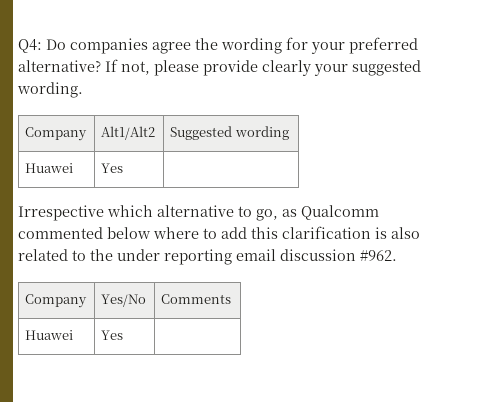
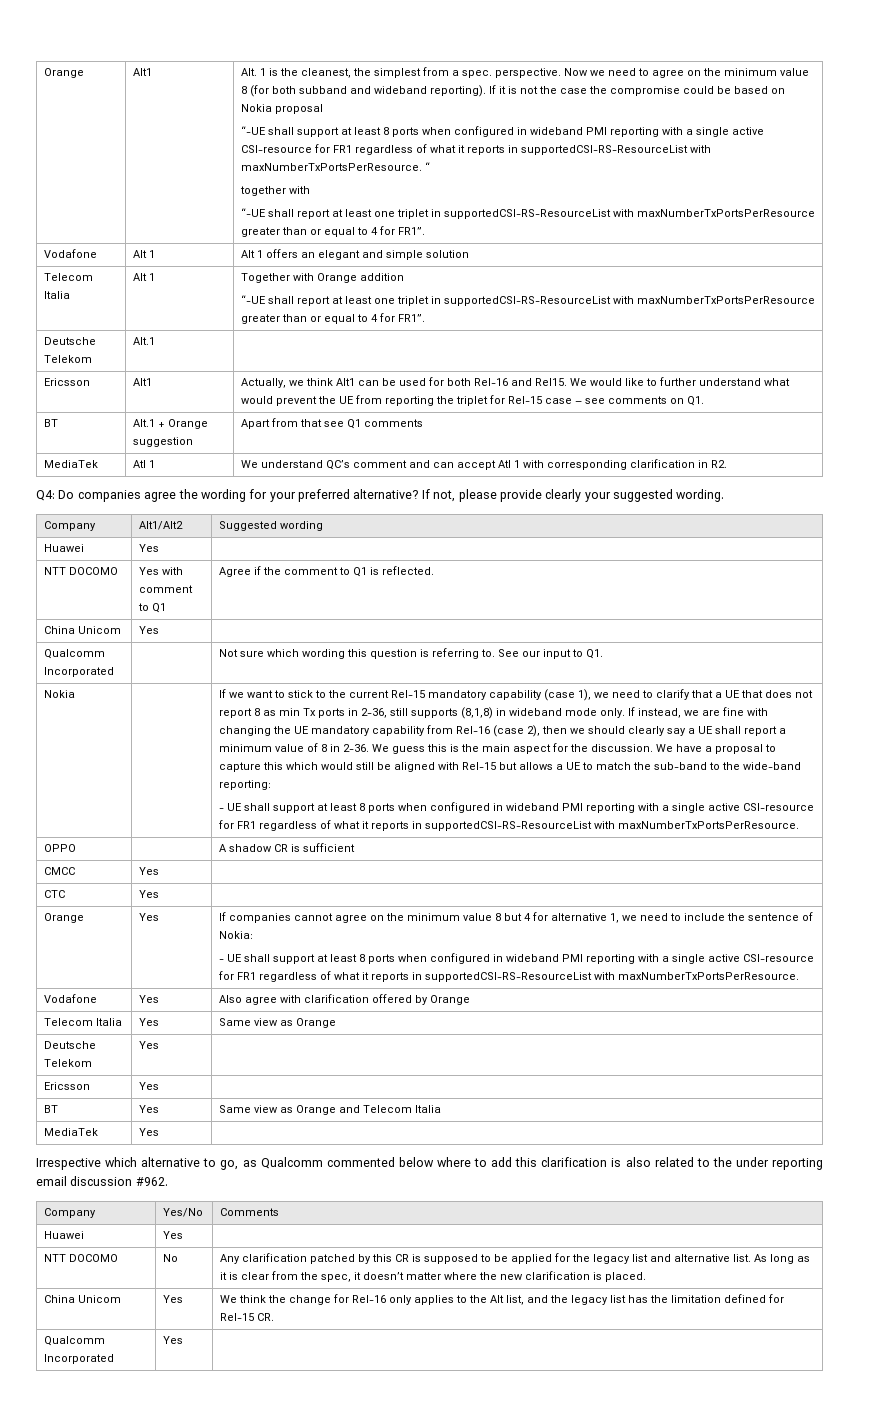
+ Orange | Alt1 | Alt. 1 is the cleanest, the simplest from a spec. perspective. Now we need to agree on the minimum value 8 (for both subband and wideband reporting). If it is not the case the compromise could be based on Nokia proposal
+ “-UE shall support at least 8 ports when configured in wideband PMI reporting with a single active CSI-resource for FR1 regardless of what it reports in supportedCSI-RS-ResourceList with maxNumberTxPortsPerResource. “
+ together with
+ “-UE shall report at least one triplet in supportedCSI-RS-ResourceList with maxNumberTxPortsPerResource greater than or equal to 4 for FR1”.
+ Vodafone | Alt 1 | Alt 1 offers an elegant and simple solution
+ Telecom Italia | Alt 1 | Together with Orange addition
+ “-UE shall report at least one triplet in supportedCSI-RS-ResourceList with maxNumberTxPortsPerResource greater than or equal to 4 for FR1”.
+ Deutsche Telekom | Alt.1 |
+ Ericsson | Alt1 | Actually, we think Alt1 can be used for both Rel-16 and Rel15. We would like to further understand what would prevent the UE from reporting the triplet for Rel-15 case – see comments on Q1.
+ BT | Alt.1 + Orange suggestion | Apart from that see Q1 comments
+ MediaTek | Atl 1 | We understand QC’s comment and can accept Atl 1 with corresponding clarification in R2.
+ NTT DOCOMO | Yes with comment to Q1 | Agree if the comment to Q1 is reflected.
+ China Unicom | Yes |
+ Qualcomm Incorporated | | Not sure which wording this question is referring to. See our input to Q1.
+ Nokia | | If we want to stick to the current Rel-15 mandatory capability (case 1), we need to clarify that a UE that does not report 8 as min Tx ports in 2-36, still supports (8,1,8) in wideband mode only. If instead, we are fine with changing the UE mandatory capability from Rel-16 (case 2), then we should clearly say a UE shall report a minimum value of 8 in 2-36. We guess this is the main aspect for the discussion. We have a proposal to capture this which would still be aligned with Rel-15 but allows a UE to match the sub-band to the wide-band reporting:
+ - UE shall support at least 8 ports when configured in wideband PMI reporting with a single active CSI-resource for FR1 regardless of what it reports in supportedCSI-RS-ResourceList with maxNumberTxPortsPerResource.
+ OPPO | | A shadow CR is sufficient
+ CMCC | Yes |
+ CTC | Yes |
+ Orange | Yes | If companies cannot agree on the minimum value 8 but 4 for alternative 1, we need to include the sentence of Nokia:
+ - UE shall support at least 8 ports when configured in wideband PMI reporting with a single active CSI-resource for FR1 regardless of what it reports in supportedCSI-RS-ResourceList with maxNumberTxPortsPerResource.
+ Vodafone | Yes | Also agree with clarification offered by Orange
+ Telecom Italia | Yes | Same view as Orange
+ Deutsche Telekom | Yes |
+ Ericsson | Yes |
+ BT | Yes | Same view as Orange and Telecom Italia
+ MediaTek | Yes |
+ NTT DOCOMO | No | Any clarification patched by this CR is supposed to be applied for the legacy list and alternative list. As long as it is clear from the spec, it doesn’t matter where the new clarification is placed.
+ China Unicom | Yes | We think the change for Rel-16 only applies to the Alt list, and the legacy list has the limitation defined for Rel-15 CR.
+ Qualcomm Incorporated | Yes |

